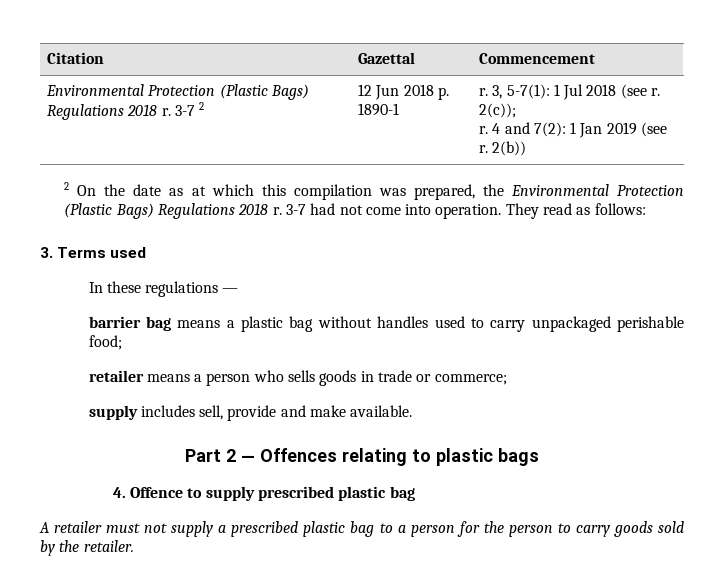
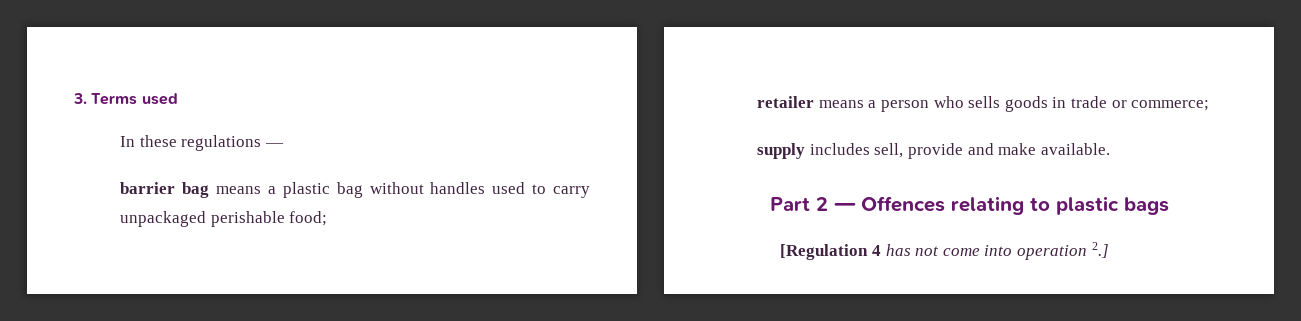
- Citation | Gazettal | Commencement
- Environmental Protection (Plastic Bags) Regulations 2018 r. 3-7 2 | 12 Jun 2018 p. 1890-1 | r. 3, 5-7(1): 1 Jul 2018 (see r. 2(c));
- r. 4 and 7(2): 1 Jan 2019 (see r. 2(b))
- 2 On the date as at which this compilation was prepared, the Environmental Protection (Plastic Bags) Regulations 2018 r. 3-7 had not come into operation. They read as follows:
- 4. Offence to supply prescribed plastic bag
- A retailer must not supply a prescribed plastic bag to a person for the person to carry goods sold by the retailer.
+ [Regulation 4 has not come into operation 2.]

